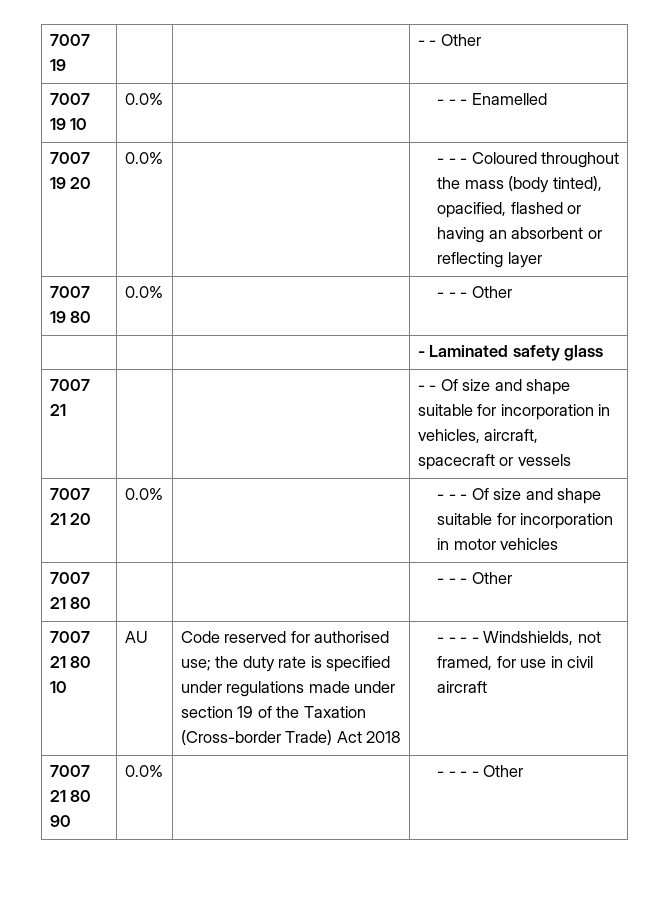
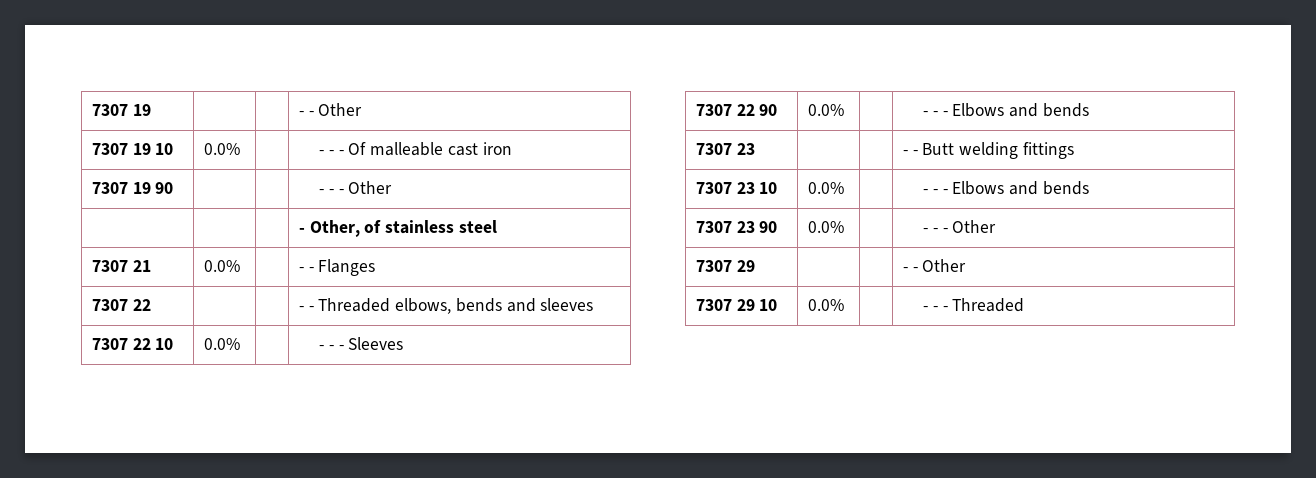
- 7007 19 | | | - - Other
+ 7307 19 | | | - - Other
- 7007 19 10 | 0.0% | | - - - Enamelled
- 7007 19 20 | 0.0% | | - - - Coloured throughout the mass (body tinted), opacified, flashed or having an absorbent or reflecting layer
- 7007 19 80 | 0.0% | | - - - Other
+ 7307 19 10 | 0.0% | | - - - Of malleable cast iron
+ 7307 19 90 | | | - - - Other
- | | | - Laminated safety glass
- 7007 21 | | | - - Of size and shape suitable for incorporation in vehicles, aircraft, spacecraft or vessels
- 7007 21 20 | 0.0% | | - - - Of size and shape suitable for incorporation in motor vehicles
- 7007 21 80 | | | - - - Other
- 7007 21 80 10 | AU | Code reserved for authorised use; the duty rate is specified under regulations made under section 19 of the Taxation (Cross-border Trade) Act 2018 | - - - - Windshields, not framed, for use in civil aircraft
- 7007 21 80 90 | 0.0% | | - - - - Other
+ | | | - Other, of stainless steel
+ 7307 21 | 0.0% | | - - Flanges
+ 7307 22 | | | - - Threaded elbows, bends and sleeves
+ 7307 22 10 | 0.0% | | - - - Sleeves
+ 7307 22 90 | 0.0% | | - - - Elbows and bends
+ 7307 23 | | | - - Butt welding fittings
+ 7307 23 10 | 0.0% | | - - - Elbows and bends
+ 7307 23 90 | 0.0% | | - - - Other
+ 7307 29 | | | - - Other
+ 7307 29 10 | 0.0% | | - - - Threaded

